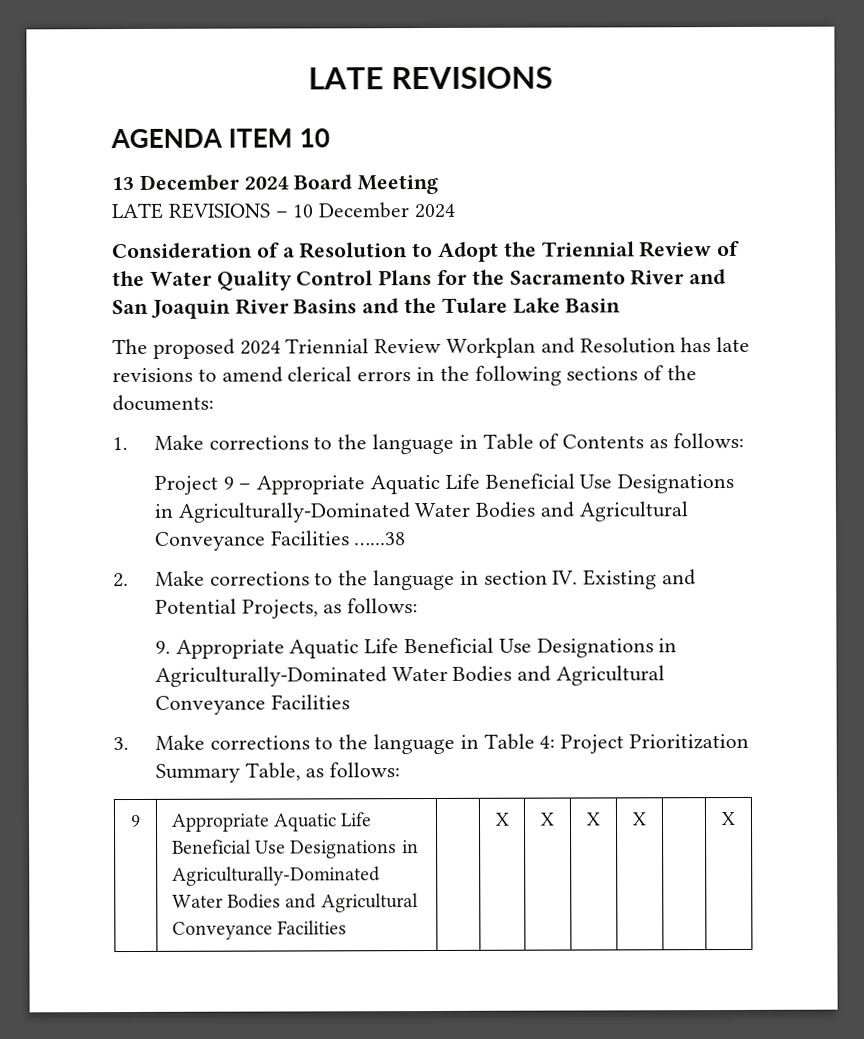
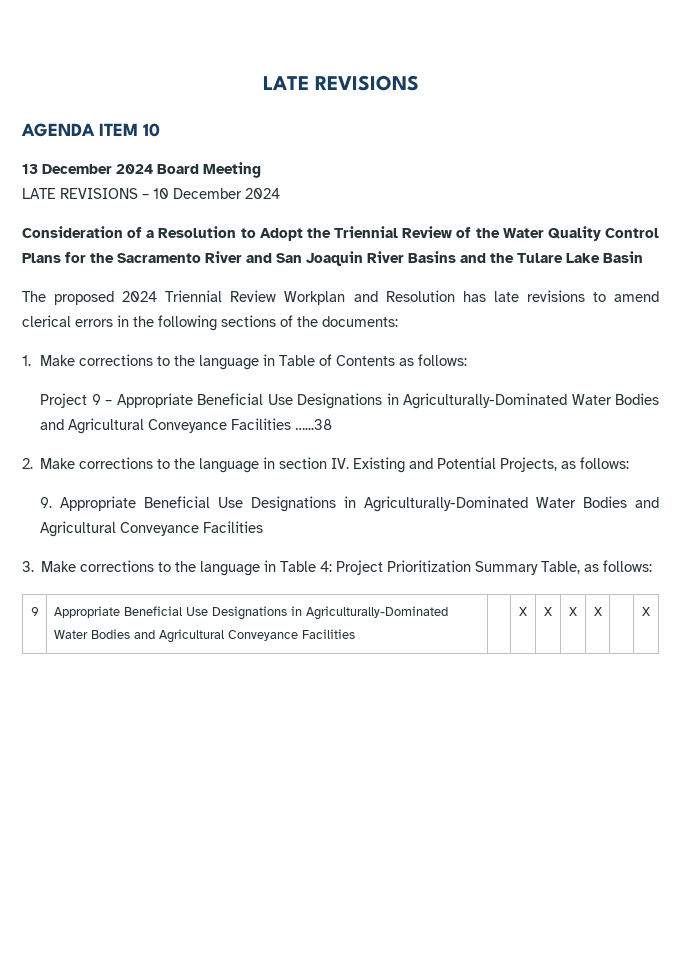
- Project 9 – Appropriate Aquatic Life Beneficial Use Designations in Agriculturally-Dominated Water Bodies and Agricultural Conveyance Facilities …...38
+ Project 9 – Appropriate Beneficial Use Designations in Agriculturally-Dominated Water Bodies and Agricultural Conveyance Facilities …...38
- 9. Appropriate Aquatic Life Beneficial Use Designations in Agriculturally-Dominated Water Bodies and Agricultural Conveyance Facilities
+ 9. Appropriate Beneficial Use Designations in Agriculturally-Dominated Water Bodies and Agricultural Conveyance Facilities
- 9 | Appropriate Aquatic Life Beneficial Use Designations in Agriculturally-Dominated Water Bodies and Agricultural Conveyance Facilities | | X | X | X | X | | X
+ 9 | Appropriate Beneficial Use Designations in Agriculturally-Dominated Water Bodies and Agricultural Conveyance Facilities | | X | X | X | X | | X

